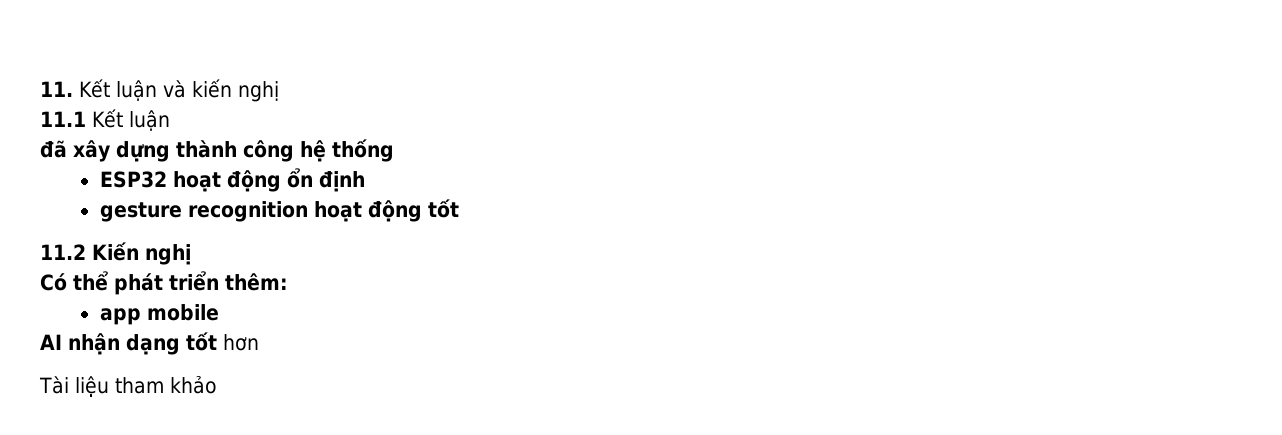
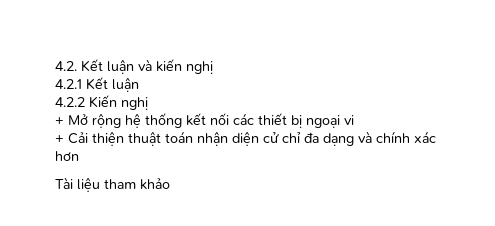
- 11. Kết luận và kiến nghị
+ 4.2. Kết luận và kiến nghị
- 11.1 Kết luận
+ 4.2.1 Kết luận
- đã xây dựng thành công hệ thống
- ESP32 hoạt động ổn định
- gesture recognition hoạt động tốt
- 11.2 Kiến nghị
- Có thể phát triển thêm:
- app mobile
- AI nhận dạng tốt hơn
+ 4.2.2 Kiến nghị
+ + Mở rộng hệ thống kết nối các thiết bị ngoại vi
+ + Cải thiện thuật toán nhận diện cử chỉ đa dạng và chính xác hơn

